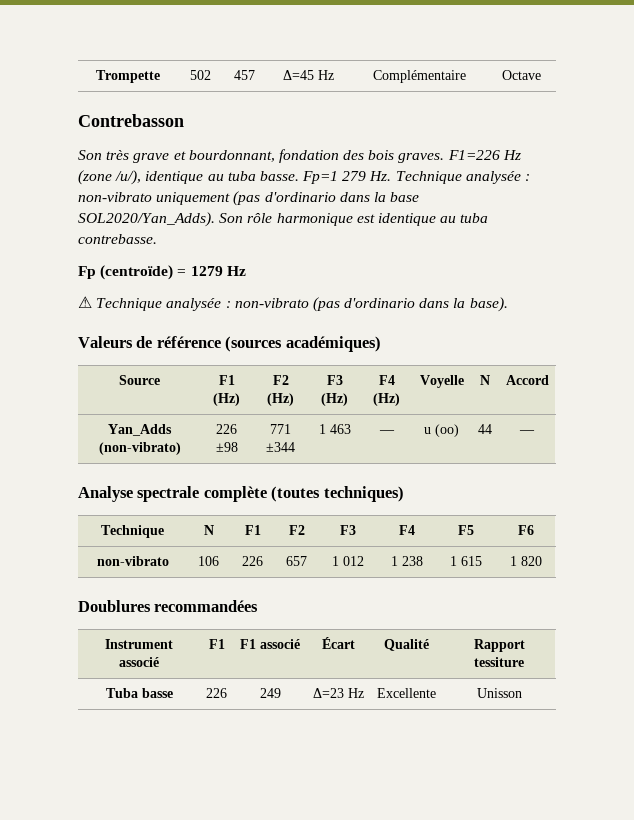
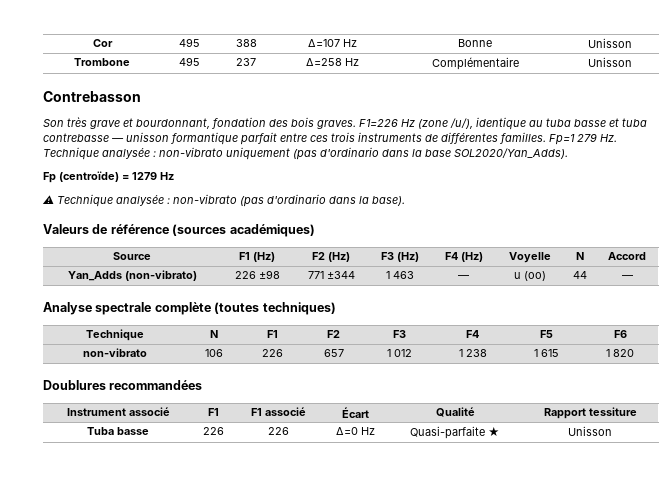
- Trompette | 502 | 457 | Δ=45 Hz | Complémentaire | Octave
+ Cor | 495 | 388 | Δ=107 Hz | Bonne | Unisson
+ Trombone | 495 | 237 | Δ=258 Hz | Complémentaire | Unisson
- F1=226 Hz (zone /u/), identique au tuba basse.
+ F1=226 Hz (zone /u/), identique au tuba basse et tuba contrebasse — unisson formantique parfait entre ces trois instruments de différentes familles.
- Son rôle harmonique est identique au tuba contrebasse.
- Tuba basse | 226 | 249 | Δ=23 Hz | Excellente | Unisson
+ Tuba basse | 226 | 226 | Δ=0 Hz | Quasi-parfaite ★ | Unisson

